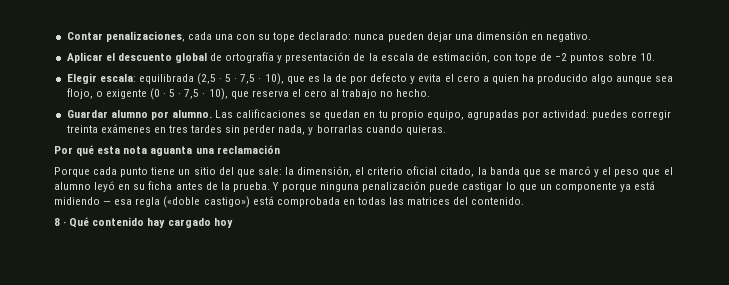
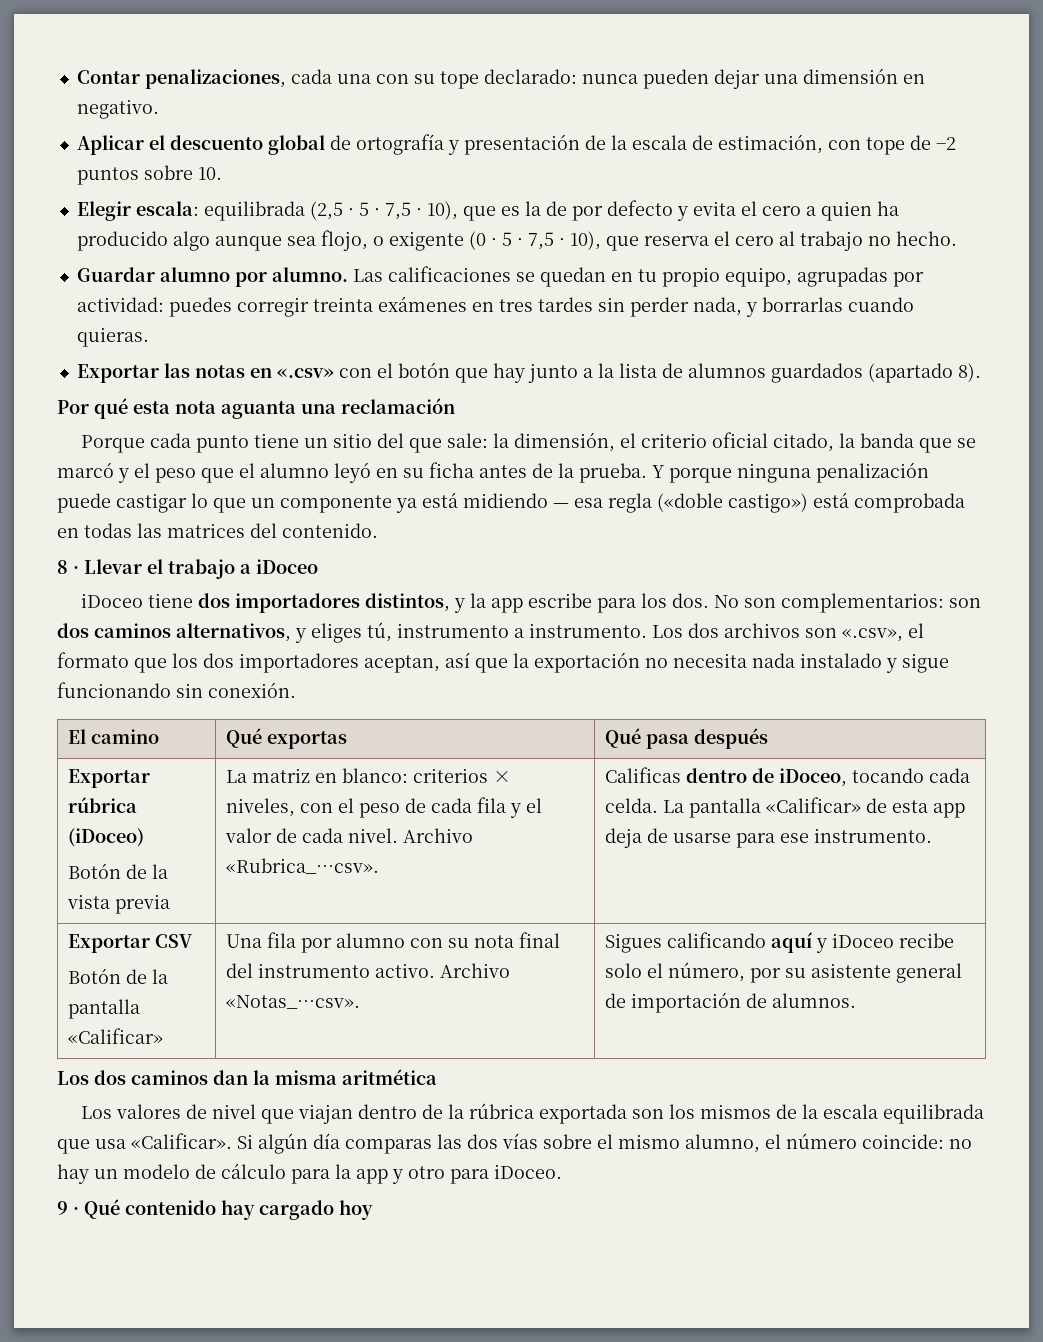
+ Exportar las notas en «.csv» con el botón que hay junto a la lista de alumnos guardados (apartado 8).
- 8 · Qué contenido hay cargado hoy
+ 8 · Llevar el trabajo a iDoceo
+ iDoceo tiene dos importadores distintos, y la app escribe para los dos. No son complementarios: son dos caminos alternativos, y eliges tú, instrumento a instrumento. Los dos archivos son «.csv», el formato que los dos importadores aceptan, así que la exportación no necesita nada instalado y sigue funcionando sin conexión.
+ El camino | Qué exportas | Qué pasa después
+ Exportar rúbrica (iDoceo)
+ Botón de la vista previa | La matriz en blanco: criterios × niveles, con el peso de cada fila y el valor de cada nivel. Archivo «Rubrica_…csv». | Calificas dentro de iDoceo, tocando cada celda. La pantalla «Calificar» de esta app deja de usarse para ese instrumento.
+ Exportar CSV
+ Botón de la pantalla «Calificar» | Una fila por alumno con su nota final del instrumento activo. Archivo «Notas_…csv». | Sigues calificando aquí y iDoceo recibe solo el número, por su asistente general de importación de alumnos.
+ Los dos caminos dan la misma aritmética
+ Los valores de nivel que viajan dentro de la rúbrica exportada son los mismos de la escala equilibrada que usa «Calificar». Si algún día comparas las dos vías sobre el mismo alumno, el número coincide: no hay un modelo de cálculo para la app y otro para iDoceo.
+ 9 · Qué contenido hay cargado hoy

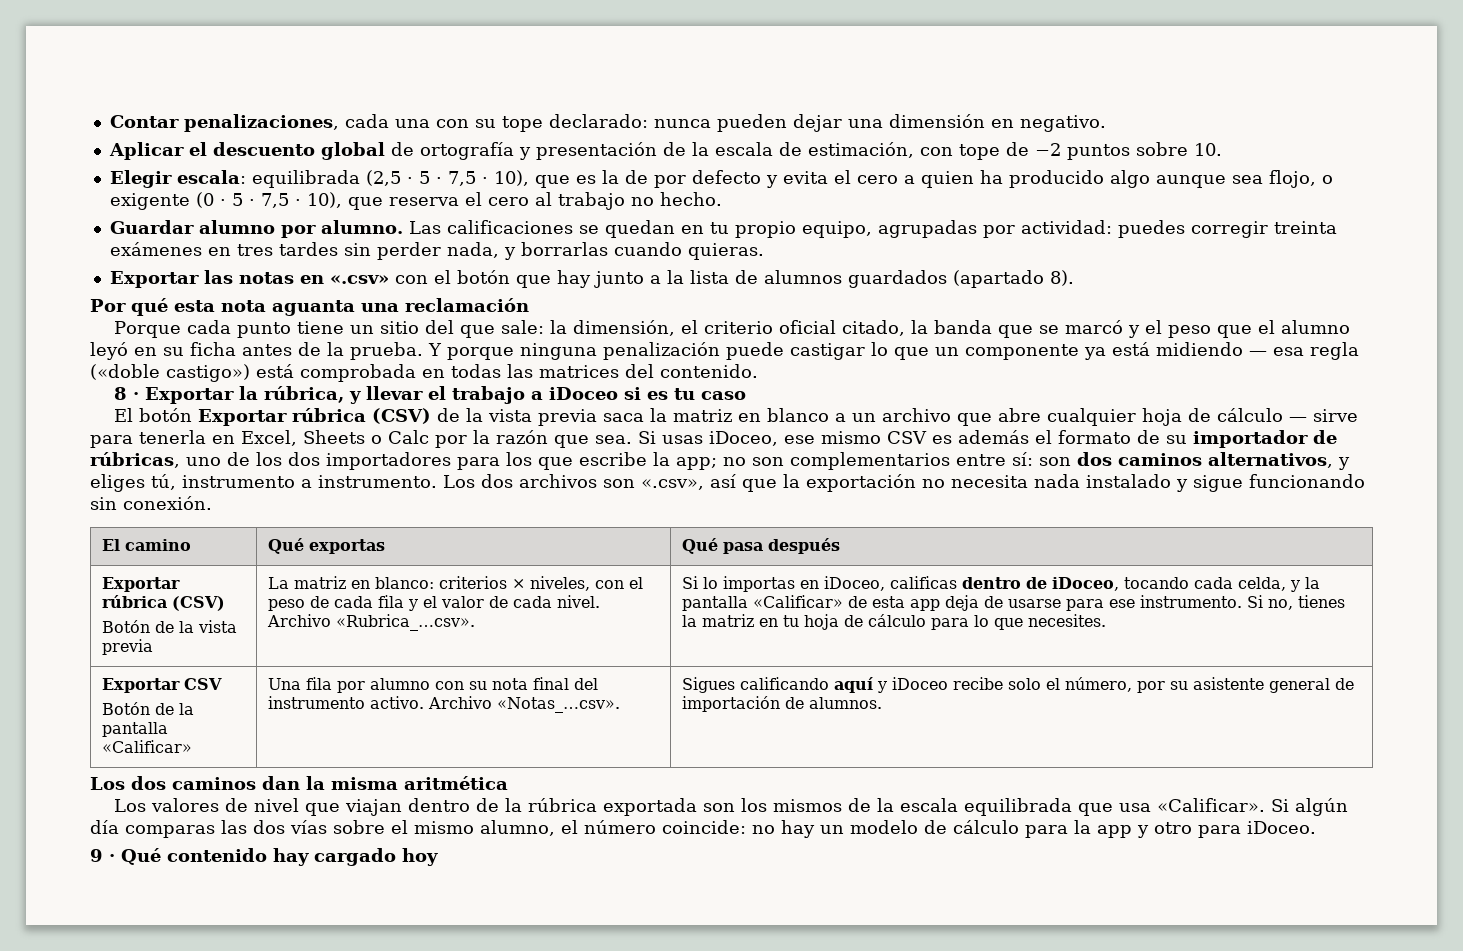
- 8 · Llevar el trabajo a iDoceo
- iDoceo tiene dos importadores distintos, y la app escribe para los dos. No son complementarios: son dos caminos alternativos, y eliges tú, instrumento a instrumento.
+ 8 · Exportar la rúbrica, y llevar el trabajo a iDoceo si es tu caso
+ El botón Exportar rúbrica (CSV) de la vista previa saca la matriz en blanco a un archivo que abre cualquier hoja de cálculo — sirve para tenerla en Excel, Sheets o Calc por la razón que sea. Si usas iDoceo, ese mismo CSV es además el formato de su importador de rúbricas, uno de los dos importadores para los que escribe la app; no son complementarios entre sí: son dos caminos alternativos, y eliges tú, instrumento a instrumento.
- Los dos archivos son «.csv», el formato que los dos importadores aceptan, así que la exportación no necesita nada instalado y sigue funcionando sin conexión.
+ Los dos archivos son «.csv», así que la exportación no necesita nada instalado y sigue funcionando sin conexión.
  El camino | Qué exportas | Qué pasa después
- Exportar rúbrica (iDoceo)
+ Exportar rúbrica (CSV)
- Calificas dentro de iDoceo, tocando cada celda. La pantalla «Calificar» de esta app deja de usarse para ese instrumento.
+ Si lo importas en iDoceo, calificas dentro de iDoceo, tocando cada celda, y la pantalla «Calificar» de esta app deja de usarse para ese instrumento. Si no, tienes la matriz en tu hoja de cálculo para lo que necesites.

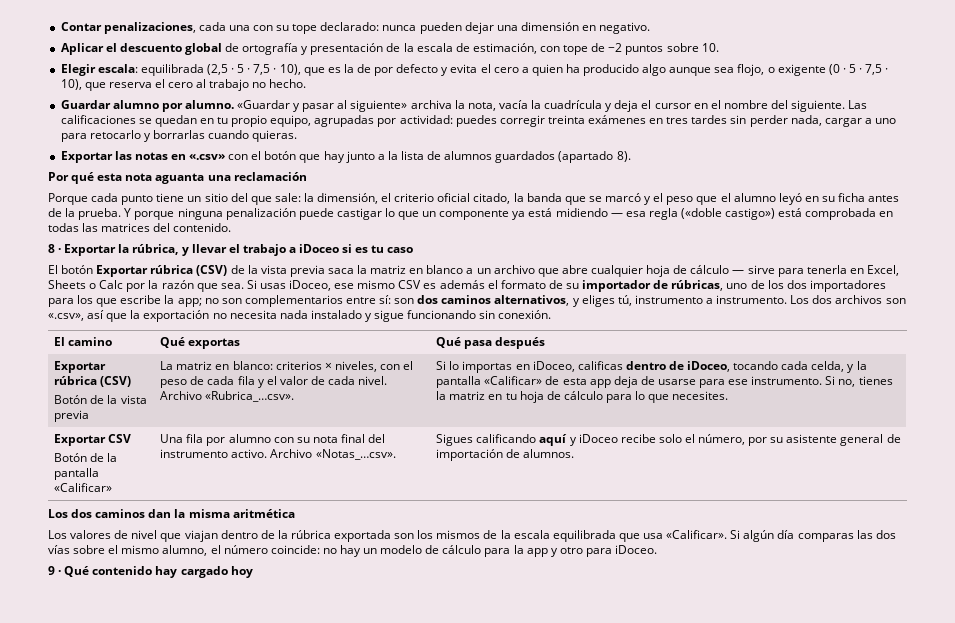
+ «Guardar y pasar al siguiente» archiva la nota, vacía la cuadrícula y deja el cursor en el nombre del siguiente.
- Las calificaciones se quedan en tu propio equipo, agrupadas por actividad: puedes corregir treinta exámenes en tres tardes sin perder nada, y borrarlas cuando quieras.
+ Las calificaciones se quedan en tu propio equipo, agrupadas por actividad: puedes corregir treinta exámenes en tres tardes sin perder nada, cargar a uno para retocarlo y borrarlas cuando quieras.

